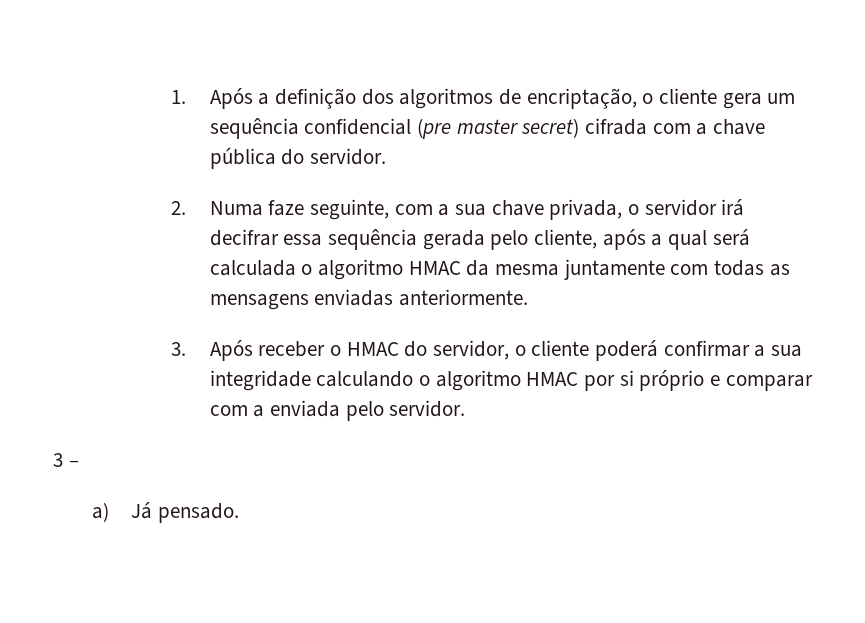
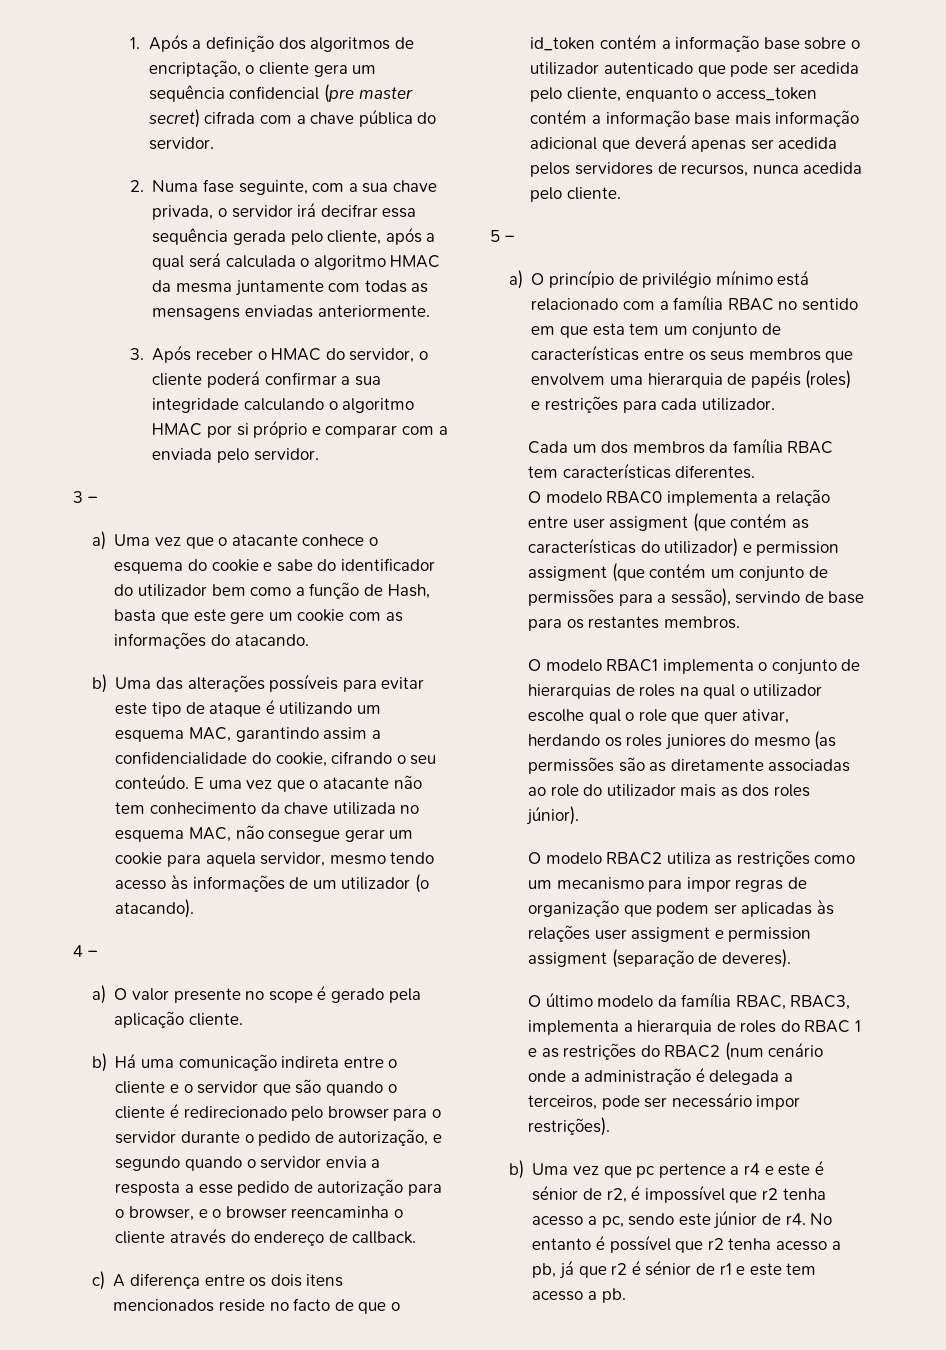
- 2. Numa faze seguinte, com a sua chave privada, o servidor irá decifrar essa sequência gerada pelo cliente, após a qual será calculada o algoritmo HMAC da mesma juntamente com todas as mensagens enviadas anteriormente.
+ 2. Numa fase seguinte, com a sua chave privada, o servidor irá decifrar essa sequência gerada pelo cliente, após a qual será calculada o algoritmo HMAC da mesma juntamente com todas as mensagens enviadas anteriormente.
- a) Já pensado.
+ a) Uma vez que o atacante conhece o esquema do cookie e sabe do identificador do utilizador bem como a função de Hash, basta que este gere um cookie com as informações do atacando.
+ b) Uma das alterações possíveis para evitar este tipo de ataque é utilizando um esquema MAC, garantindo assim a confidencialidade do cookie, cifrando o seu conteúdo. E uma vez que o atacante não tem conhecimento da chave utilizada no esquema MAC, não consegue gerar um cookie para aquela servidor, mesmo tendo acesso às informações de um utilizador (o atacando).
+ 4 –
+ a) O valor presente no scope é gerado pela aplicação cliente.
+ b) Há uma comunicação indireta entre o cliente e o servidor que são quando o cliente é redirecionado pelo browser para o servidor durante o pedido de autorização, e segundo quando o servidor envia a resposta a esse pedido de autorização para o browser, e o browser reencaminha o cliente através do endereço de callback.
+ c) A diferença entre os dois itens mencionados reside no facto de que o id_token contém a informação base sobre o utilizador autenticado que pode ser acedida pelo cliente, enquanto o access_token contém a informação base mais informação adicional que deverá apenas ser acedida pelos servidores de recursos, nunca acedida pelo cliente.
+ 5 –
+ a) O princípio de privilégio mínimo está relacionado com a família RBAC no sentido em que esta tem um conjunto de características entre os seus membros que envolvem uma hierarquia de papéis (roles) e restrições para cada utilizador.
+ Cada um dos membros da família RBAC tem características diferentes.
+ O modelo RBAC0 implementa a relação entre user assigment (que contém as características do utilizador) e permission assigment (que contém um conjunto de permissões para a sessão), servindo de base para os restantes membros.
+ O modelo RBAC1 implementa o conjunto de hierarquias de roles na qual o utilizador escolhe qual o role que quer ativar, herdando os roles juniores do mesmo (as permissões são as diretamente associadas ao role do utilizador mais as dos roles júnior).
+ O modelo RBAC2 utiliza as restrições como um mecanismo para impor regras de organização que podem ser aplicadas às relações user assigment e permission assigment (separação de deveres).
+ O último modelo da família RBAC, RBAC3, implementa a hierarquia de roles do RBAC 1 e as restrições do RBAC2 (num cenário onde a administração é delegada a terceiros, pode ser necessário impor restrições).
+ b) Uma vez que pc pertence a r4 e este é sénior de r2, é impossível que r2 tenha acesso a pc, sendo este júnior de r4. No entanto é possível que r2 tenha acesso a pb, já que r2 é sénior de r1 e este tem acesso a pb.

